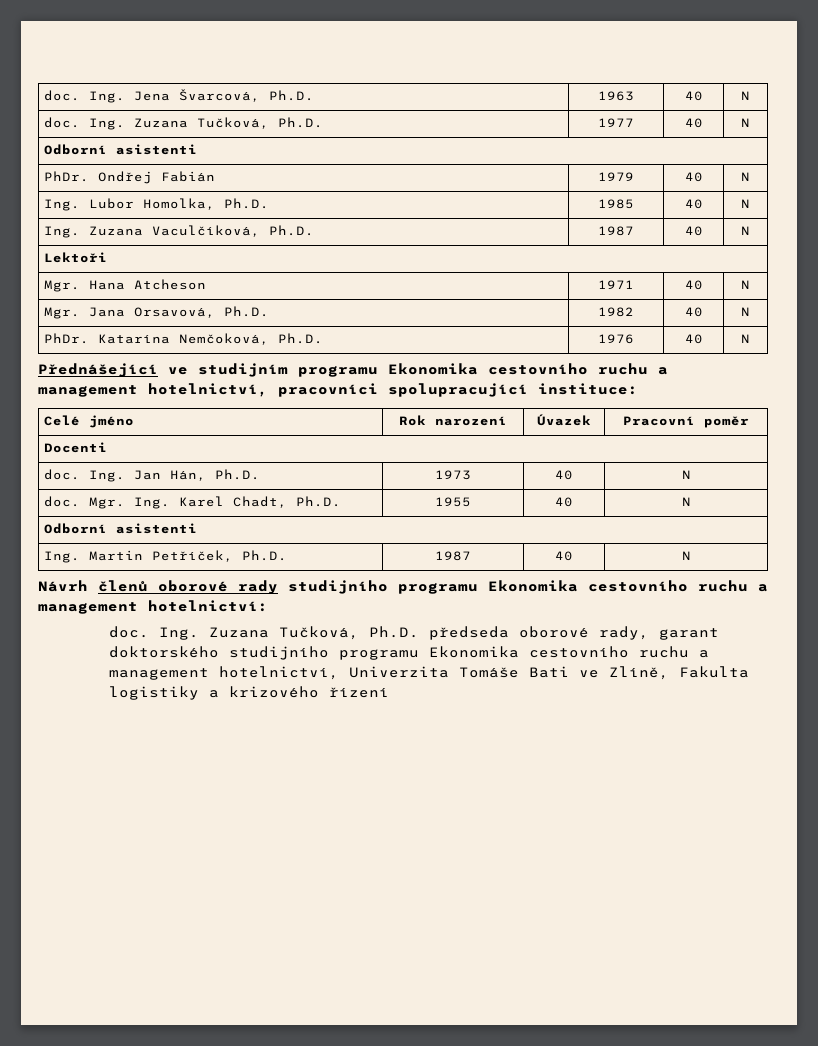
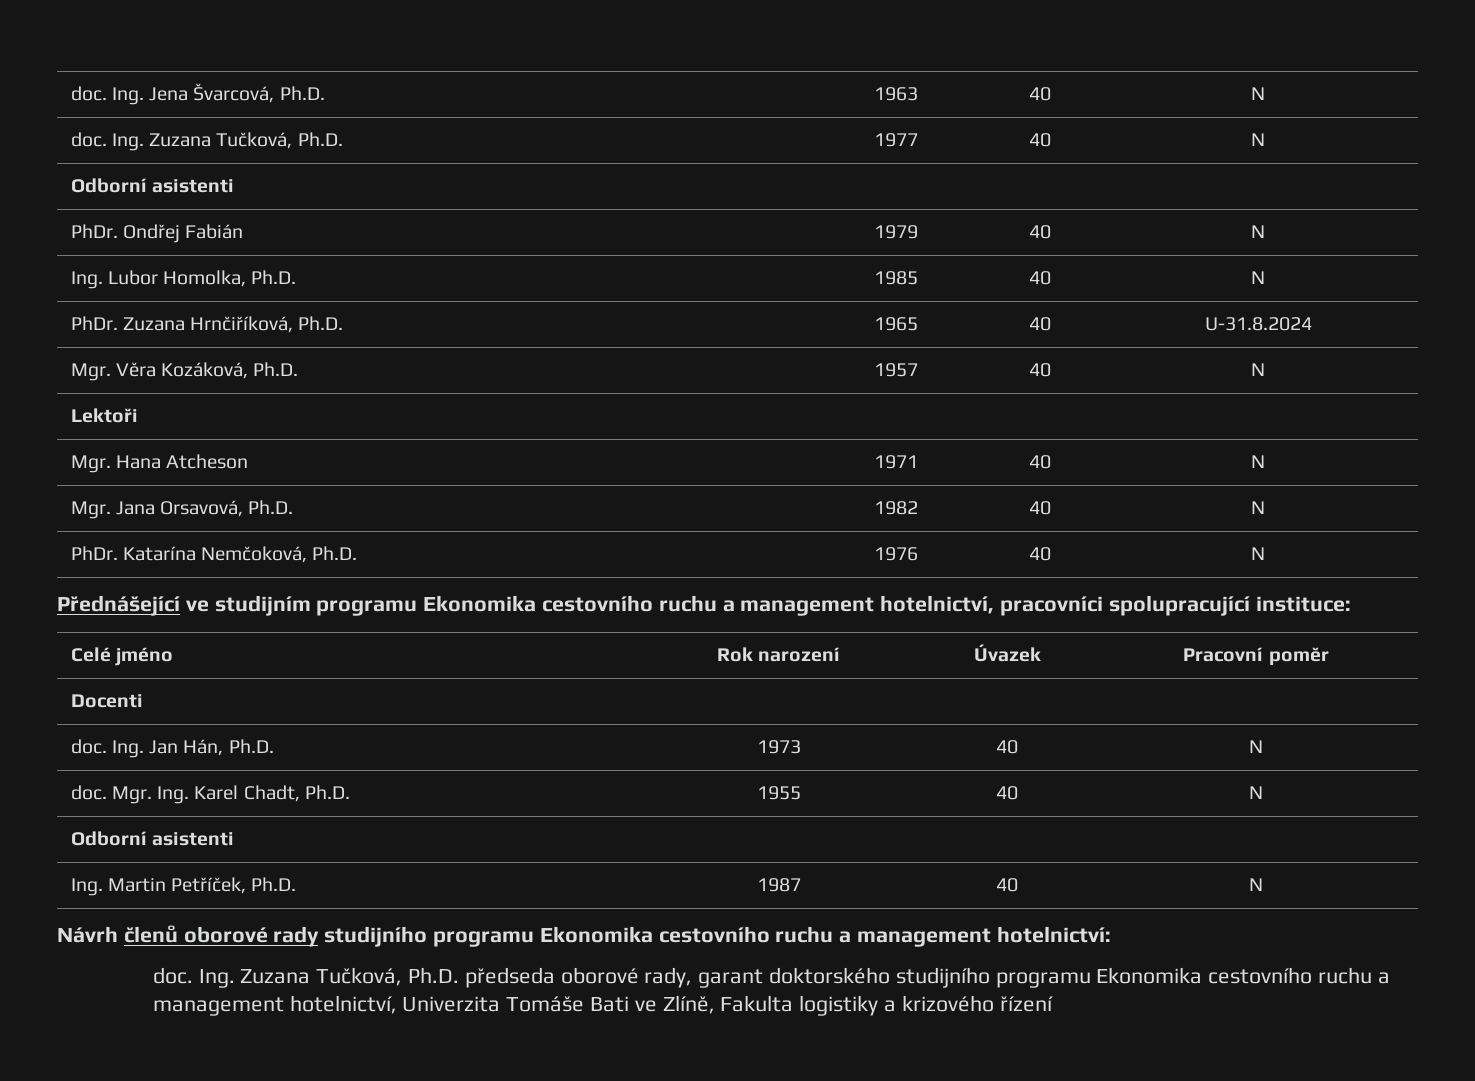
- Ing. Zuzana Vaculčíková, Ph.D. | 1987 | 40 | N
+ PhDr. Zuzana Hrnčiříková, Ph.D. | 1965 | 40 | U-31.8.2024
+ Mgr. Věra Kozáková, Ph.D. | 1957 | 40 | N

